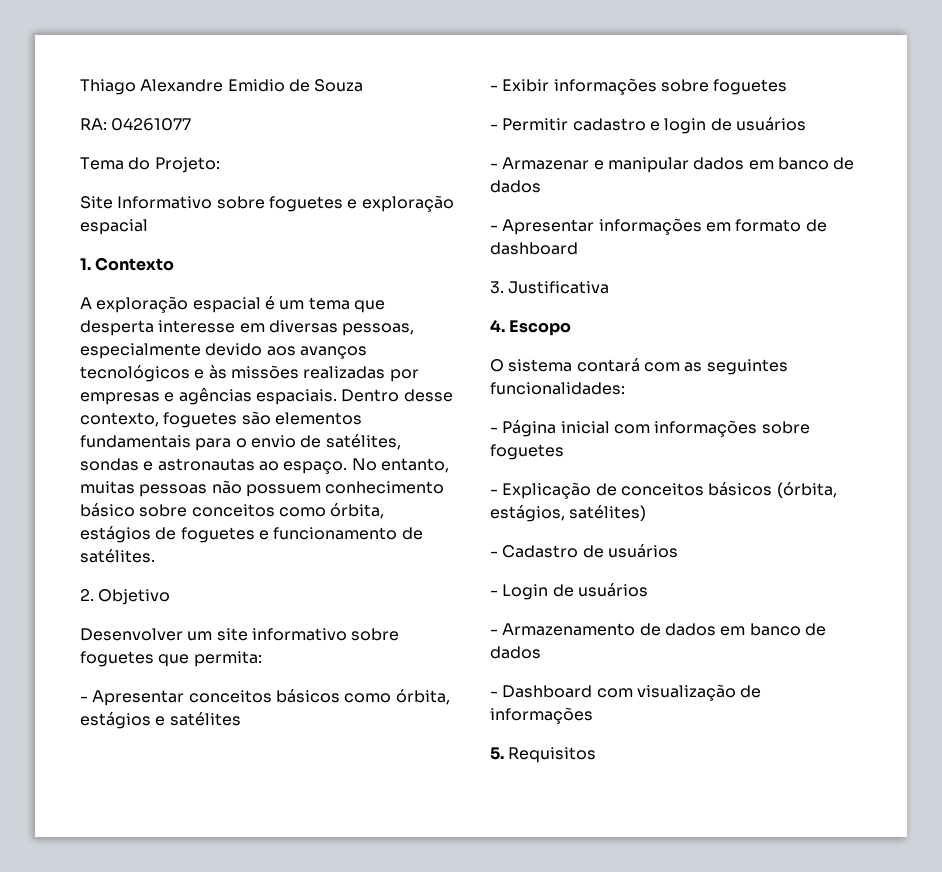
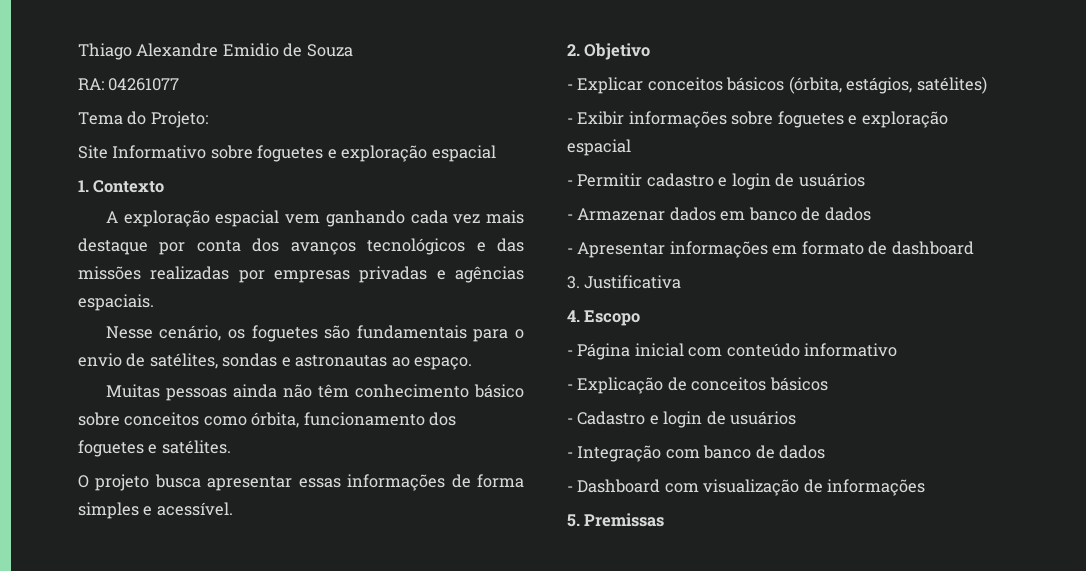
- A exploração espacial é um tema que desperta interesse em diversas pessoas, especialmente devido aos avanços tecnológicos e às missões realizadas por empresas e agências espaciais. Dentro desse contexto, foguetes são elementos fundamentais para o envio de satélites, sondas e astronautas ao espaço. No entanto, muitas pessoas não possuem conhecimento básico sobre conceitos como órbita, estágios de foguetes e funcionamento de satélites.
+ A exploração espacial vem ganhando cada vez mais destaque por conta dos avanços tecnológicos e das missões realizadas por empresas privadas e agências espaciais.
+ Nesse cenário, os foguetes são fundamentais para o envio de satélites, sondas e astronautas ao espaço.
+ Muitas pessoas ainda não têm conhecimento básico sobre conceitos como órbita, funcionamento dos foguetes e satélites.
+ O projeto busca apresentar essas informações de forma simples e acessível.
  2. Objetivo
- Desenvolver um site informativo sobre foguetes que permita:
- - Apresentar conceitos básicos como órbita, estágios e satélites
+ - Explicar conceitos básicos (órbita, estágios, satélites)
- - Exibir informações sobre foguetes
+ - Exibir informações sobre foguetes e exploração espacial
- - Armazenar e manipular dados em banco de dados
+ - Armazenar dados em banco de dados
- O sistema contará com as seguintes funcionalidades:
- - Página inicial com informações sobre foguetes
+ - Página inicial com conteúdo informativo
- - Explicação de conceitos básicos (órbita, estágios, satélites)
+ - Explicação de conceitos básicos
- - Cadastro de usuários
- - Login de usuários
- - Armazenamento de dados em banco de dados
+ - Cadastro e login de usuários
+ - Integração com banco de dados
- 5. Requisitos
+ 5. Premissas

